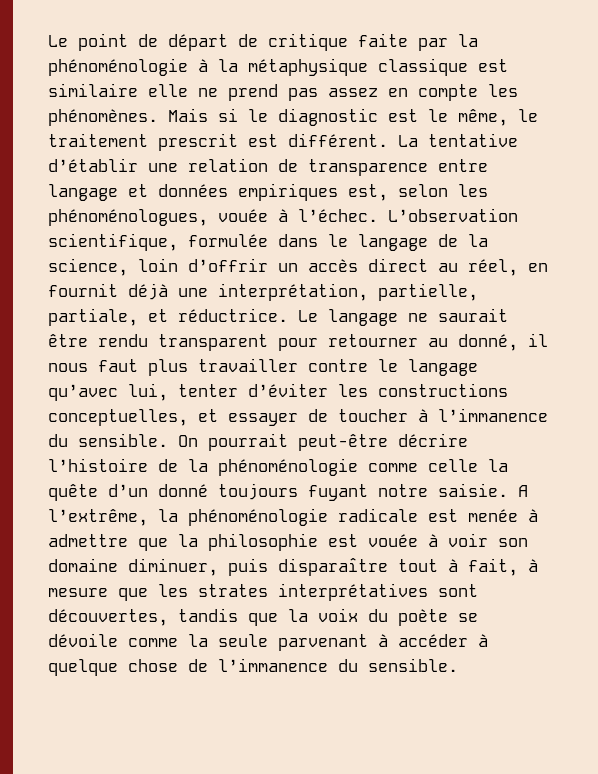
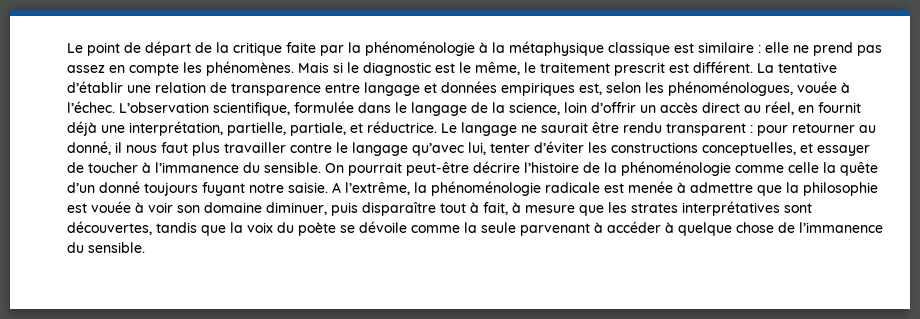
- Le point de départ de critique faite par la phénoménologie à la métaphysique classique est similaire elle ne prend pas assez en compte les phénomènes.
+ Le point de départ de la critique faite par la phénoménologie à la métaphysique classique est similaire : elle ne prend pas assez en compte les phénomènes.
- Le langage ne saurait être rendu transparent pour retourner au donné, il nous faut plus travailler contre le langage qu’avec lui, tenter d’éviter les constructions conceptuelles, et essayer de toucher à l’immanence du sensible.
+ Le langage ne saurait être rendu transparent : pour retourner au donné, il nous faut plus travailler contre le langage qu’avec lui, tenter d’éviter les constructions conceptuelles, et essayer de toucher à l’immanence du sensible.

